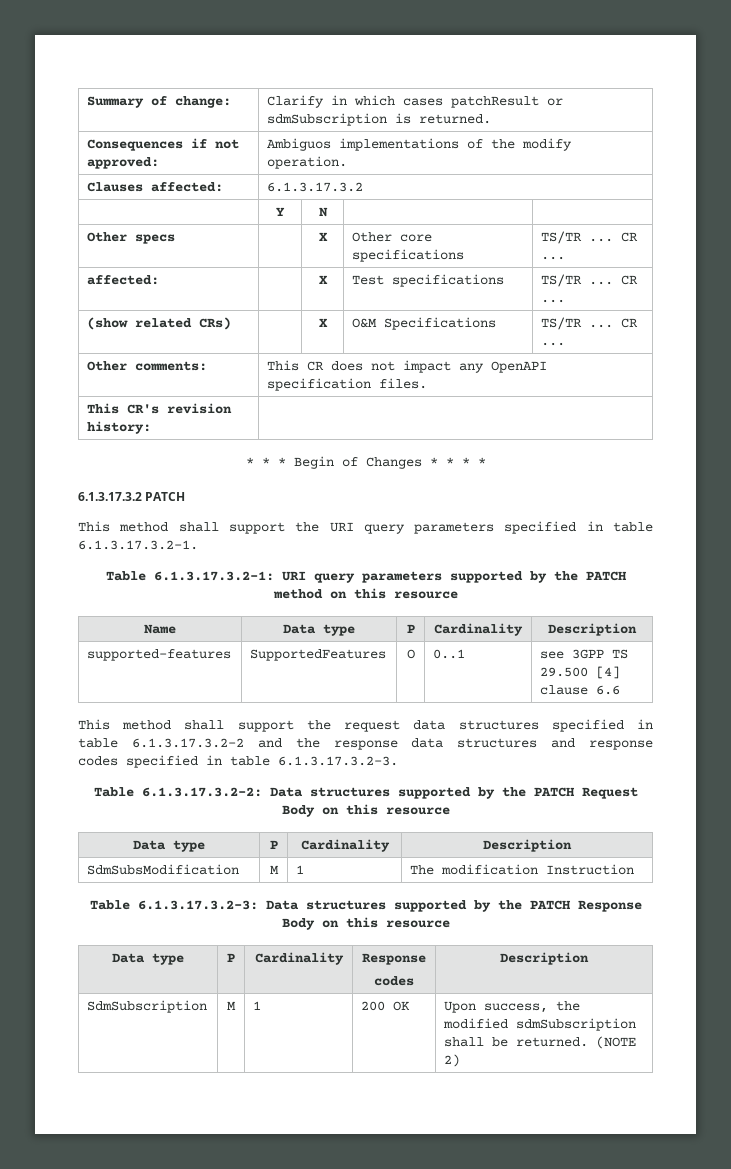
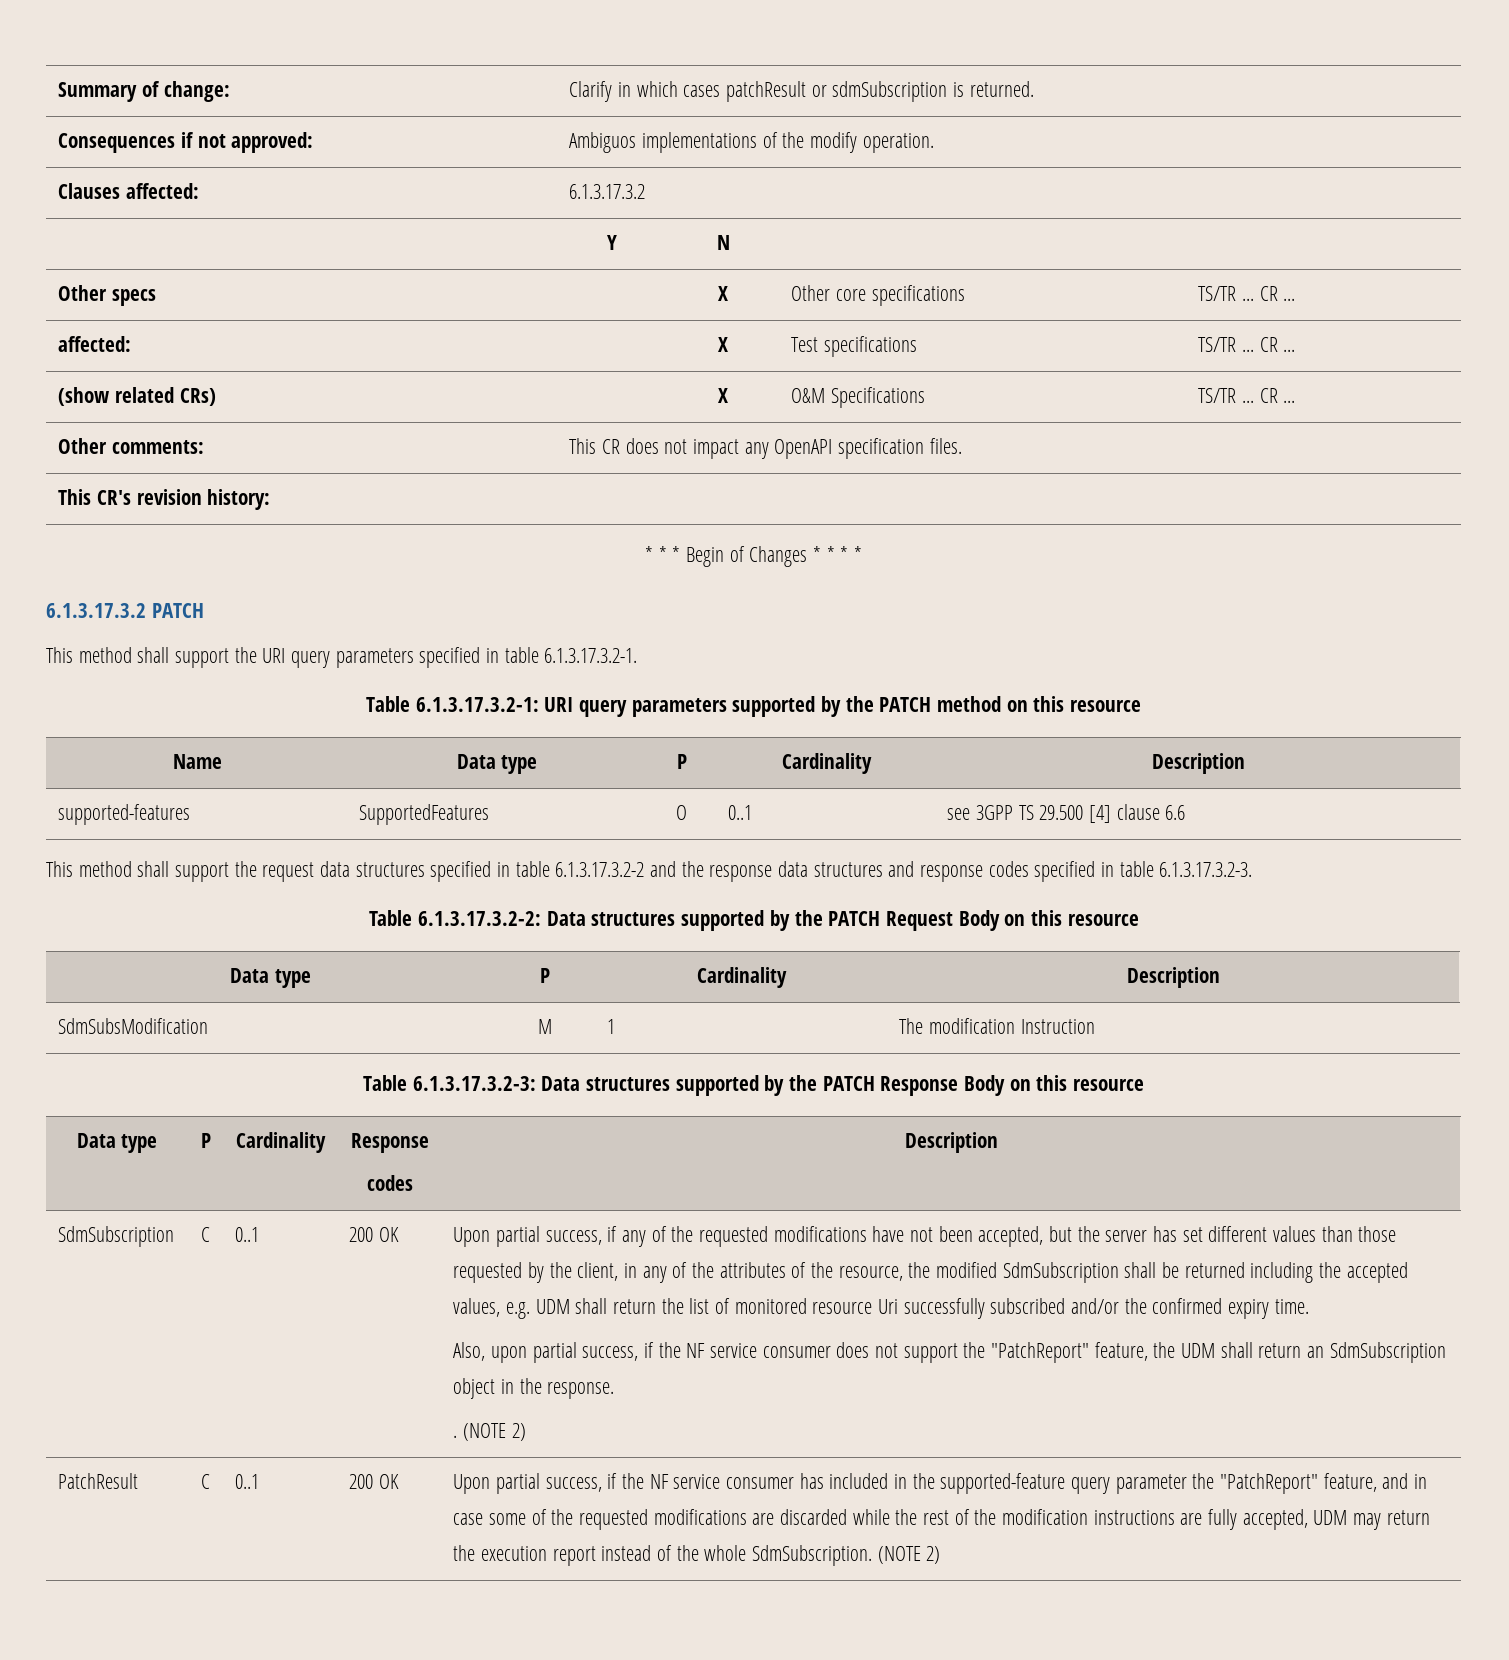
- M | 1 | 200 OK | Upon success, the modified sdmSubscription shall be returned.
+ C | 0..1 | 200 OK | Upon partial success, if any of the requested modifications have not been accepted, but the server has set different values than those requested by the client, in any of the attributes of the resource, the modified SdmSubscription shall be returned including the accepted values, e.g. UDM shall return the list of monitored resource Uri successfully subscribed and/or the confirmed expiry time.
+ Also, upon partial success, if the NF service consumer does not support the "PatchReport" feature, the UDM shall return an SdmSubscription object in the response.
+ . (NOTE 2)
+ PatchResult | C | 0..1 | 200 OK | Upon partial success, if the NF service consumer has included in the supported-feature query parameter the "PatchReport" feature, and in case some of the requested modifications are discarded while the rest of the modification instructions are fully accepted, UDM may return the execution report instead of the whole SdmSubscription.

